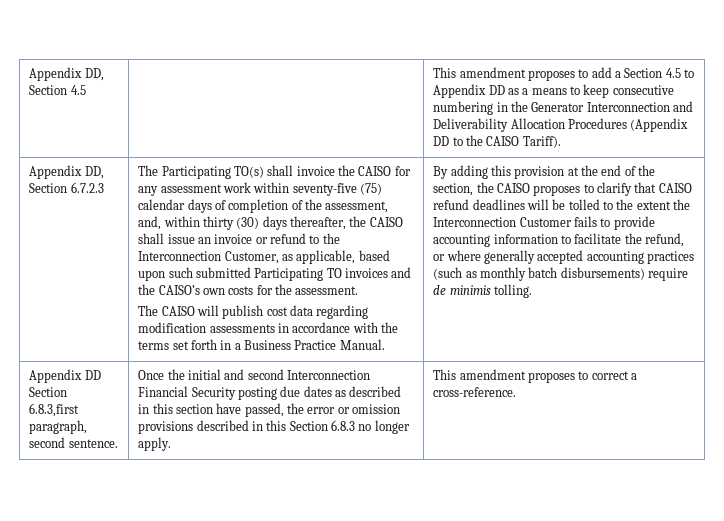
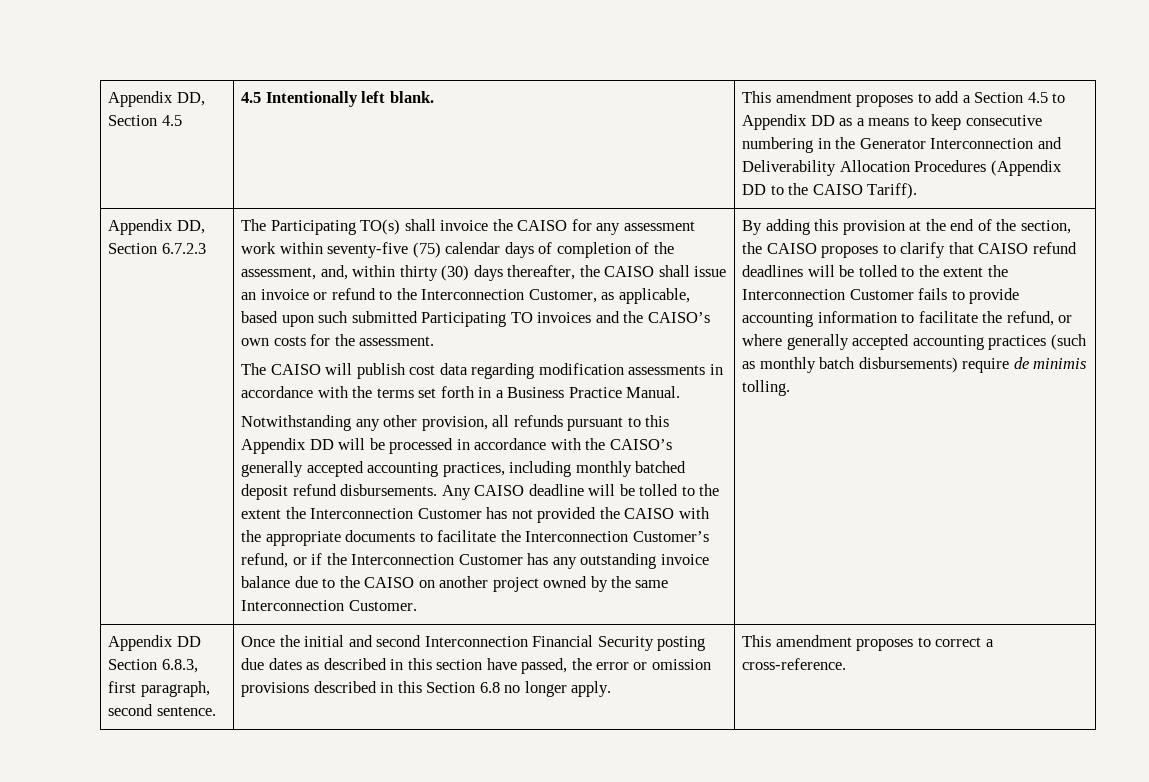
- Appendix DD, Section 4.5 | | This amendment proposes to add a Section 4.5 to Appendix DD as a means to keep consecutive numbering in the Generator Interconnection and Deliverability Allocation Procedures (Appendix DD to the CAISO Tariff).
+ Appendix DD, Section 4.5 | 4.5 Intentionally left blank. | This amendment proposes to add a Section 4.5 to Appendix DD as a means to keep consecutive numbering in the Generator Interconnection and Deliverability Allocation Procedures (Appendix DD to the CAISO Tariff).
+ Notwithstanding any other provision, all refunds pursuant to this Appendix DD will be processed in accordance with the CAISO’s generally accepted accounting practices, including monthly batched deposit refund disbursements. Any CAISO deadline will be tolled to the extent the Interconnection Customer has not provided the CAISO with the appropriate documents to facilitate the Interconnection Customer’s refund, or if the Interconnection Customer has any outstanding invoice balance due to the CAISO on another project owned by the same Interconnection Customer.
- Appendix DD Section 6.8.3,first paragraph, second sentence.
+ Appendix DD Section 6.8.3, first paragraph, second sentence.
- Once the initial and second Interconnection Financial Security posting due dates as described in this section have passed, the error or omission provisions described in this Section 6.8.3 no longer apply.
+ Once the initial and second Interconnection Financial Security posting due dates as described in this section have passed, the error or omission provisions described in this Section 6.8 no longer apply.

